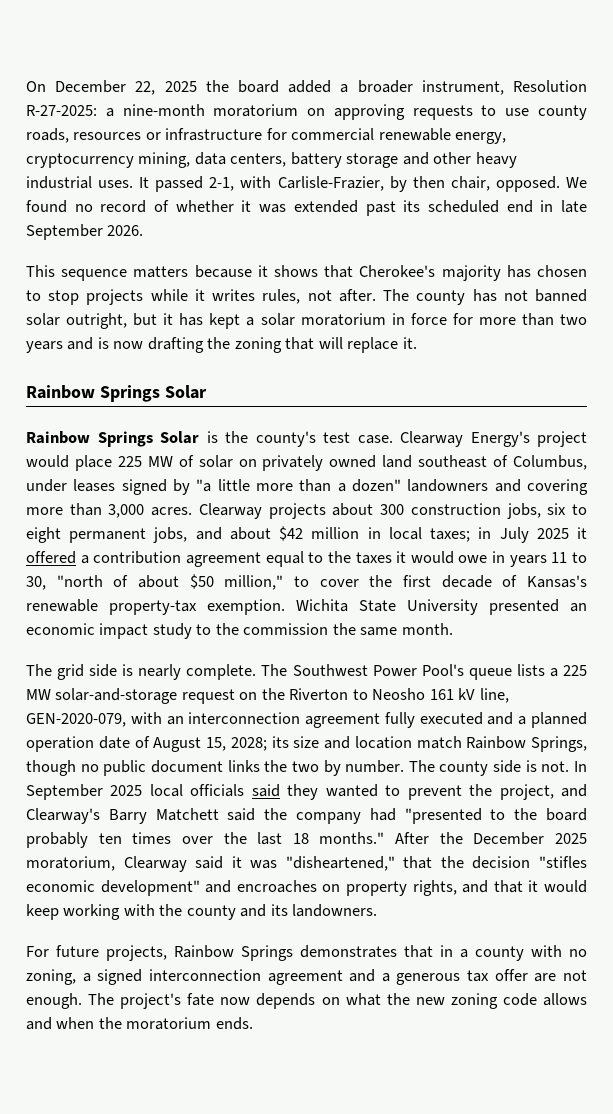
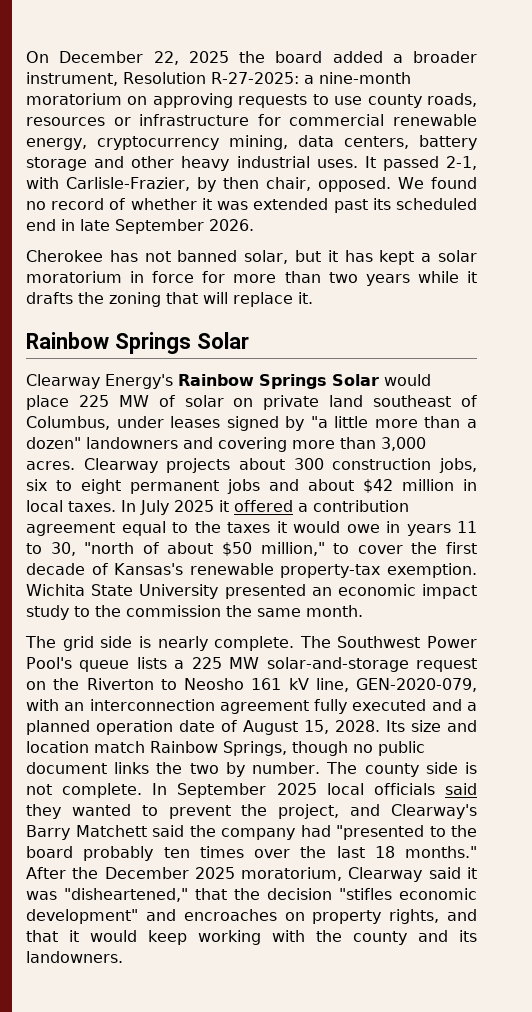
- This sequence matters because it shows that Cherokee's majority has chosen to stop projects while it writes rules, not after. The county has not banned solar outright, but it has kept a solar moratorium in force for more than two years and is now drafting the zoning that will replace it.
+ Cherokee has not banned solar, but it has kept a solar moratorium in force for more than two years while it drafts the zoning that will replace it.
- Rainbow Springs Solar is the county's test case. Clearway Energy's project would place 225 MW of solar on privately owned land southeast of Columbus, under leases signed by "a little more than a dozen" landowners and covering more than 3,000 acres.
+ Clearway Energy's Rainbow Springs Solar would place 225 MW of solar on private land southeast of Columbus, under leases signed by "a little more than a dozen" landowners and covering more than 3,000 acres.
- Clearway projects about 300 construction jobs, six to eight permanent jobs, and about $42 million in local taxes; in July 2025 it offered a contribution agreement equal to the taxes it would owe in years 11 to 30, "north of about $50 million," to cover the first decade of Kansas's renewable property-tax exemption.
+ Clearway projects about 300 construction jobs, six to eight permanent jobs and about $42 million in local taxes. In July 2025 it offered a contribution agreement equal to the taxes it would owe in years 11 to 30, "north of about $50 million," to cover the first decade of Kansas's renewable property-tax exemption.
- The Southwest Power Pool's queue lists a 225 MW solar-and-storage request on the Riverton to Neosho 161 kV line, GEN-2020-079, with an interconnection agreement fully executed and a planned operation date of August 15, 2028; its size and location match Rainbow Springs, though no public document links the two by number.
+ The Southwest Power Pool's queue lists a 225 MW solar-and-storage request on the Riverton to Neosho 161 kV line, GEN-2020-079, with an interconnection agreement fully executed and a planned operation date of August 15, 2028. Its size and location match Rainbow Springs, though no public document links the two by number.
- The county side is not.
+ The county side is not complete.
- For future projects, Rainbow Springs demonstrates that in a county with no zoning, a signed interconnection agreement and a generous tax offer are not enough. The project's fate now depends on what the new zoning code allows and when the moratorium ends.

